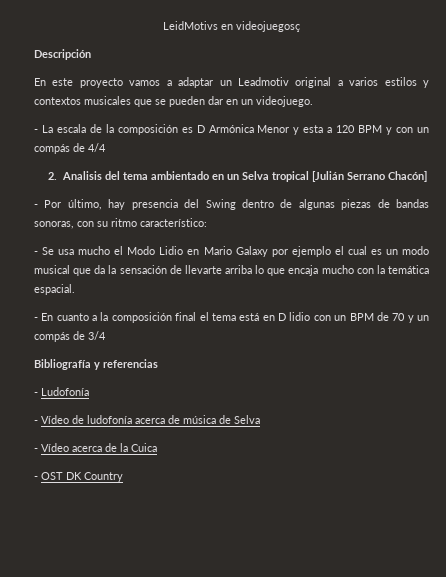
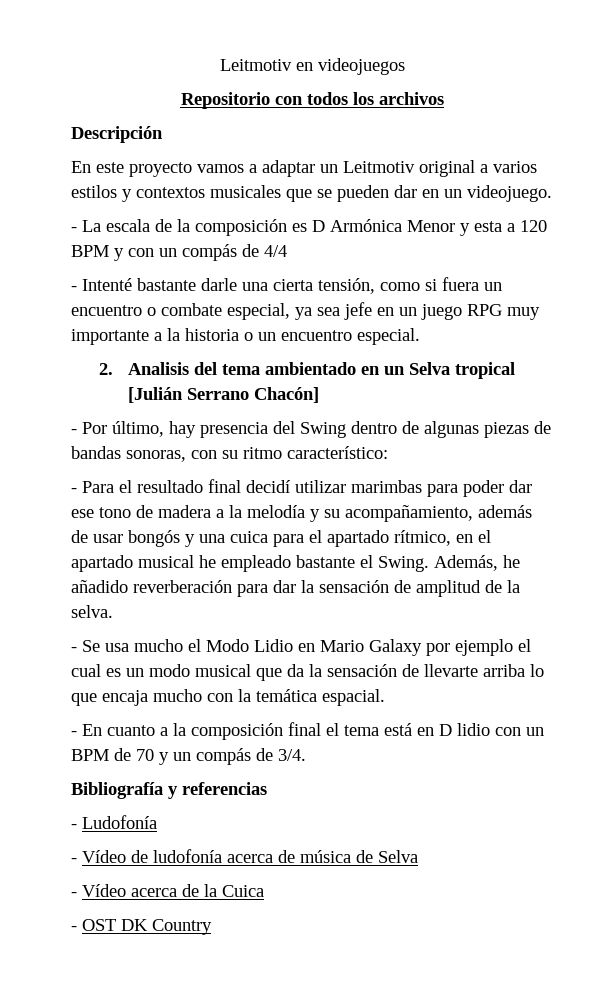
- LeidMotivs en videojuegosç
+ Leitmotiv en videojuegos
+ Repositorio con todos los archivos
- En este proyecto vamos a adaptar un Leadmotiv original a varios estilos y contextos musicales que se pueden dar en un videojuego.
+ En este proyecto vamos a adaptar un Leitmotiv original a varios estilos y contextos musicales que se pueden dar en un videojuego.
+ - Intenté bastante darle una cierta tensión, como si fuera un encuentro o combate especial, ya sea jefe en un juego RPG muy importante a la historia o un encuentro especial.
+ - Para el resultado final decidí utilizar marimbas para poder dar ese tono de madera a la melodía y su acompañamiento, además de usar bongós y una cuica para el apartado rítmico, en el apartado musical he empleado bastante el Swing. Además, he añadido reverberación para dar la sensación de amplitud de la selva.
- - En cuanto a la composición final el tema está en D lidio con un BPM de 70 y un compás de 3/4
+ - En cuanto a la composición final el tema está en D lidio con un BPM de 70 y un compás de 3/4.

